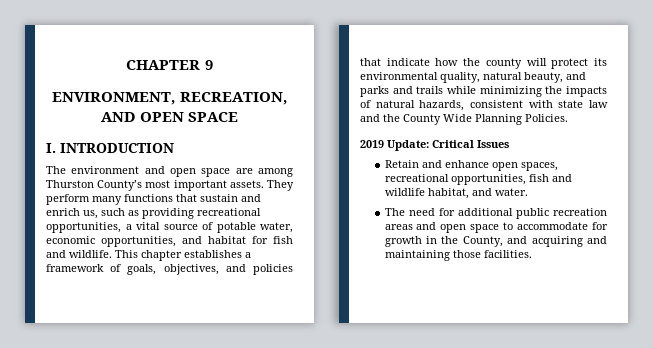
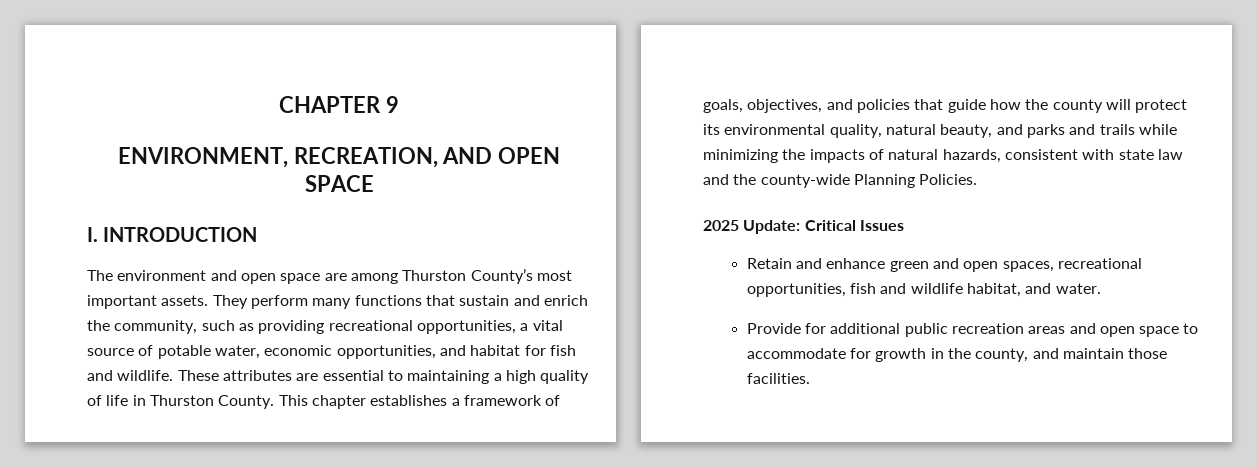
- They perform many functions that sustain and enrich us, such as providing recreational opportunities, a vital source of potable water, economic opportunities, and habitat for fish and wildlife.
+ They perform many functions that sustain and enrich the community, such as providing recreational opportunities, a vital source of potable water, economic opportunities, and habitat for fish and wildlife.
+ These attributes are essential to maintaining a high quality of life in Thurston County.
- This chapter establishes a framework of goals, objectives, and policies that indicate how the county will protect its environmental quality, natural beauty, and parks and trails while minimizing the impacts of natural hazards, consistent with state law and the County Wide Planning Policies.
+ This chapter establishes a framework of goals, objectives, and policies that guide how the county will protect its environmental quality, natural beauty, and parks and trails while minimizing the impacts of natural hazards, consistent with state law and the county-wide Planning Policies.
- 2019 Update: Critical Issues
+ 2025 Update: Critical Issues
- Retain and enhance open spaces, recreational opportunities, fish and wildlife habitat, and water.
+ Retain and enhance green and open spaces, recreational opportunities, fish and wildlife habitat, and water.
- The need for additional public recreation areas and open space to accommodate for growth in the County, and acquiring and maintaining those facilities.
+ Provide for additional public recreation areas and open space to accommodate for growth in the county, and maintain those facilities.

